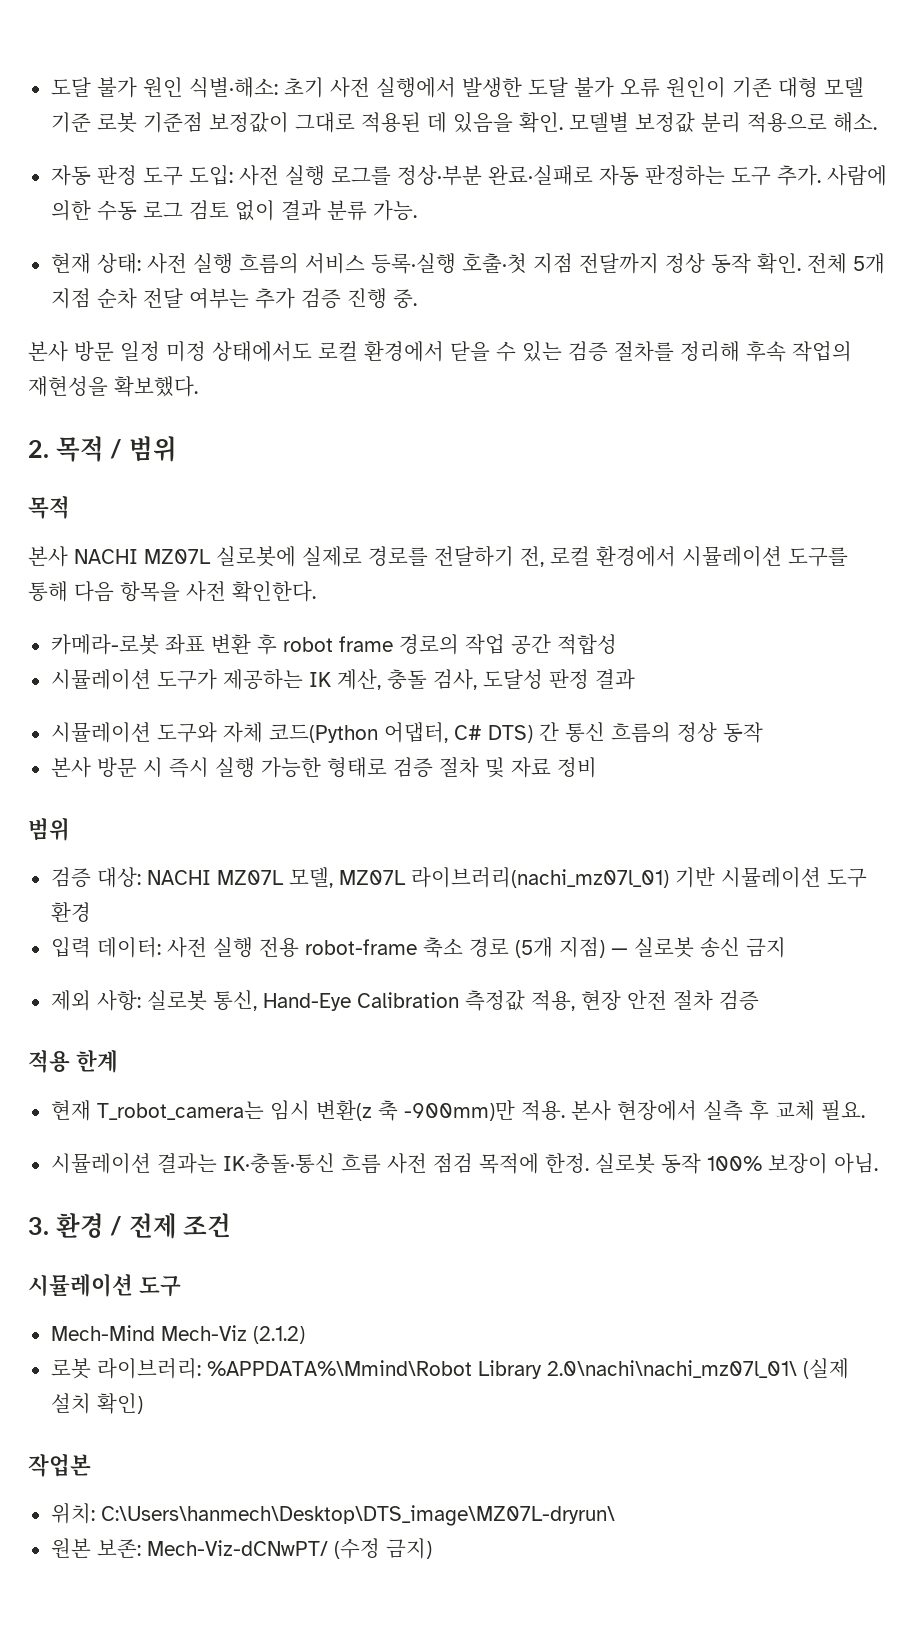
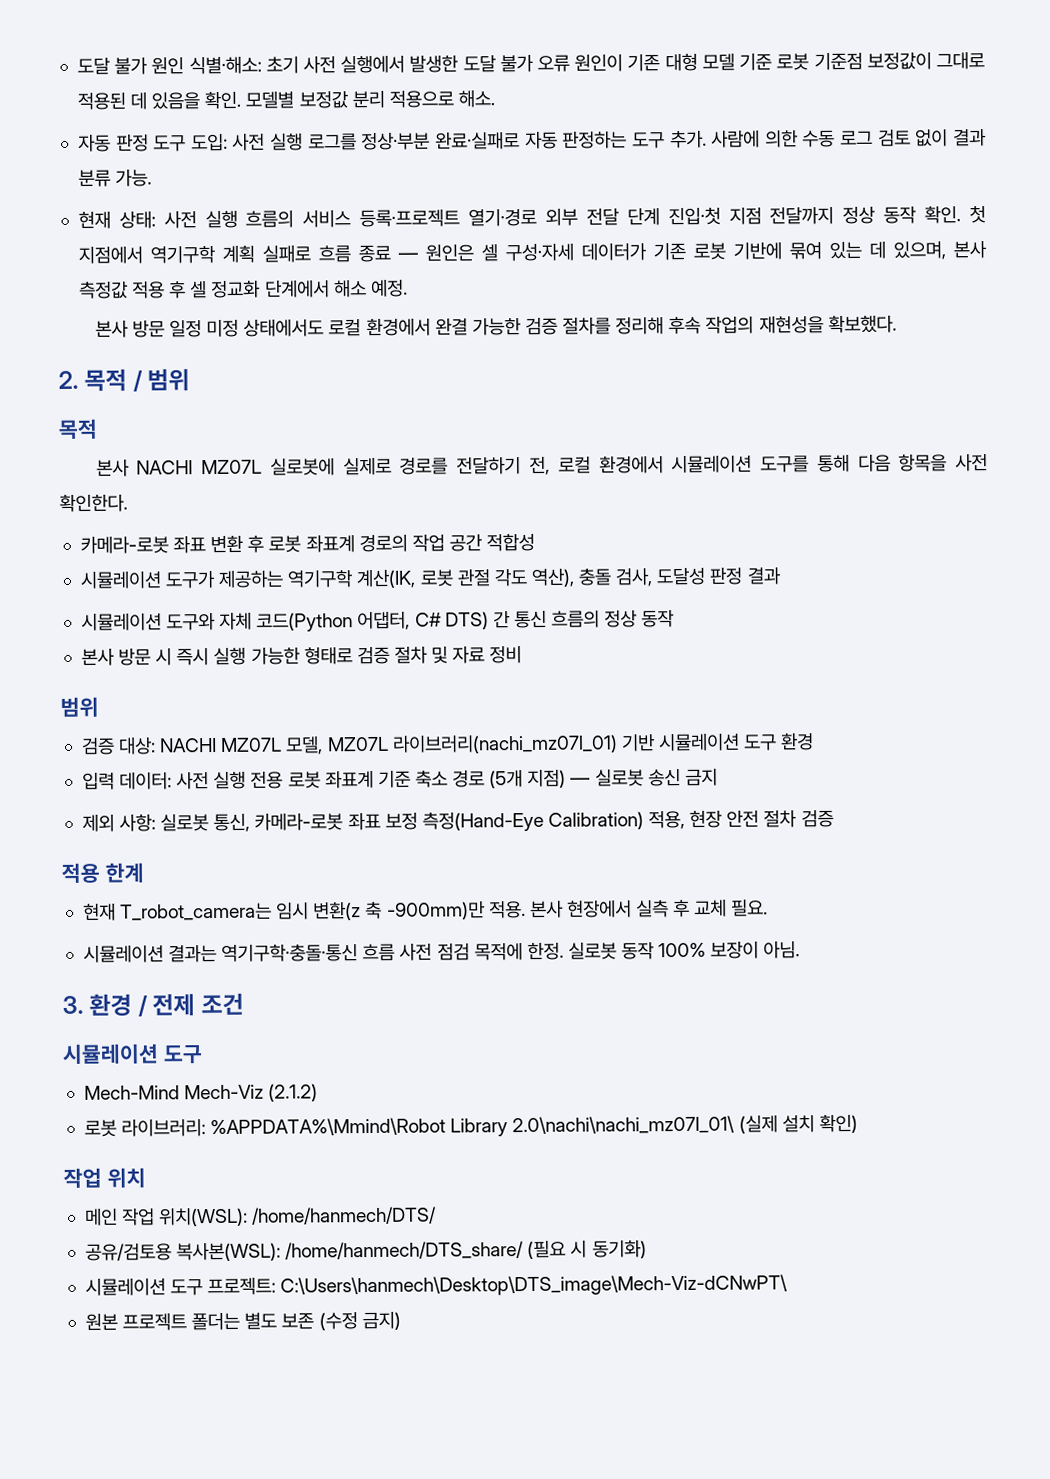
- 현재 상태: 사전 실행 흐름의 서비스 등록·실행 호출·첫 지점 전달까지 정상 동작 확인.
+ 현재 상태: 사전 실행 흐름의 서비스 등록·프로젝트 열기·경로 외부 전달 단계 진입·첫 지점 전달까지 정상 동작 확인.
- 전체 5개 지점 순차 전달 여부는 추가 검증 진행 중.
+ 첫 지점에서 역기구학 계획 실패로 흐름 종료 — 원인은 셀 구성·자세 데이터가 기존 로봇 기반에 묶여 있는 데 있으며, 본사 측정값 적용 후 셀 정교화 단계에서 해소 예정.
- 본사 방문 일정 미정 상태에서도 로컬 환경에서 닫을 수 있는 검증 절차를 정리해 후속 작업의 재현성을 확보했다.
+ 본사 방문 일정 미정 상태에서도 로컬 환경에서 완결 가능한 검증 절차를 정리해 후속 작업의 재현성을 확보했다.
- 카메라-로봇 좌표 변환 후 robot frame 경로의 작업 공간 적합성
+ 카메라-로봇 좌표 변환 후 로봇 좌표계 경로의 작업 공간 적합성
- 시뮬레이션 도구가 제공하는 IK 계산, 충돌 검사, 도달성 판정 결과
+ 시뮬레이션 도구가 제공하는 역기구학 계산(IK, 로봇 관절 각도 역산), 충돌 검사, 도달성 판정 결과
- 입력 데이터: 사전 실행 전용 robot-frame 축소 경로 (5개 지점) — 실로봇 송신 금지
+ 입력 데이터: 사전 실행 전용 로봇 좌표계 기준 축소 경로 (5개 지점) — 실로봇 송신 금지
- 제외 사항: 실로봇 통신, Hand-Eye Calibration 측정값 적용, 현장 안전 절차 검증
+ 제외 사항: 실로봇 통신, 카메라-로봇 좌표 보정 측정(Hand-Eye Calibration) 적용, 현장 안전 절차 검증
- 시뮬레이션 결과는 IK·충돌·통신 흐름 사전 점검 목적에 한정.
+ 시뮬레이션 결과는 역기구학·충돌·통신 흐름 사전 점검 목적에 한정.
- 작업본
- 위치: C:\Users\hanmech\Desktop\DTS_image\MZ07L-dryrun\
- 원본 보존: Mech-Viz-dCNwPT/ (수정 금지)
+ 작업 위치
+ 메인 작업 위치(WSL): /home/hanmech/DTS/
+ 공유/검토용 복사본(WSL): /home/hanmech/DTS_share/ (필요 시 동기화)
+ 시뮬레이션 도구 프로젝트: C:\Users\hanmech\Desktop\DTS_image\Mech-Viz-dCNwPT\
+ 원본 프로젝트 폴더는 별도 보존 (수정 금지)

